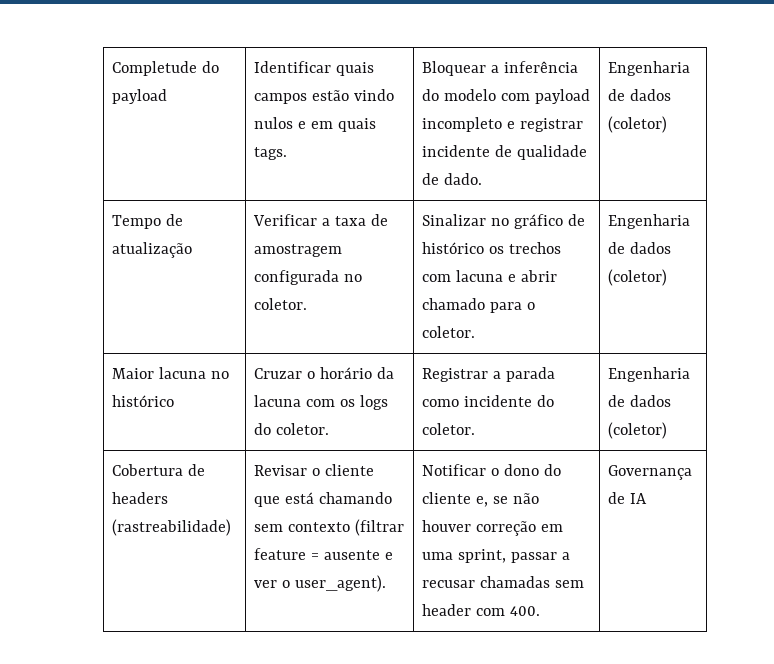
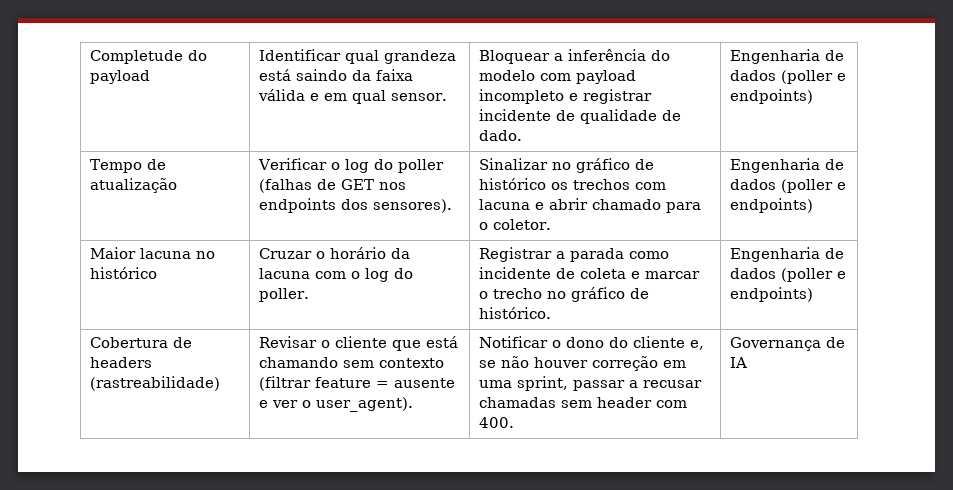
- Completude do payload | Identificar quais campos estão vindo nulos e em quais tags. | Bloquear a inferência do modelo com payload incompleto e registrar incidente de qualidade de dado. | Engenharia de dados (coletor)
+ Completude do payload | Identificar qual grandeza está saindo da faixa válida e em qual sensor. | Bloquear a inferência do modelo com payload incompleto e registrar incidente de qualidade de dado. | Engenharia de dados (poller e endpoints)
- Tempo de atualização | Verificar a taxa de amostragem configurada no coletor. | Sinalizar no gráfico de histórico os trechos com lacuna e abrir chamado para o coletor. | Engenharia de dados (coletor)
+ Tempo de atualização | Verificar o log do poller (falhas de GET nos endpoints dos sensores). | Sinalizar no gráfico de histórico os trechos com lacuna e abrir chamado para o coletor. | Engenharia de dados (poller e endpoints)
- Maior lacuna no histórico | Cruzar o horário da lacuna com os logs do coletor. | Registrar a parada como incidente do coletor. | Engenharia de dados (coletor)
+ Maior lacuna no histórico | Cruzar o horário da lacuna com o log do poller. | Registrar a parada como incidente de coleta e marcar o trecho no gráfico de histórico. | Engenharia de dados (poller e endpoints)

